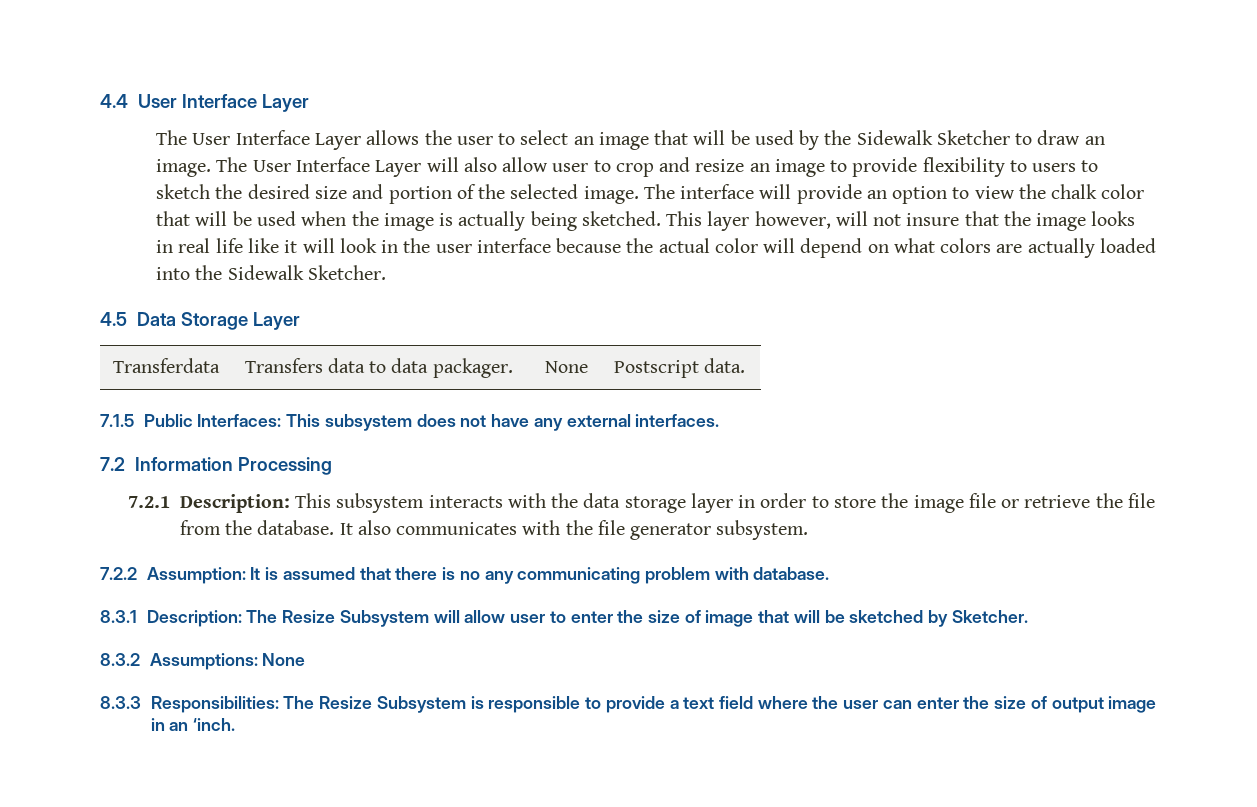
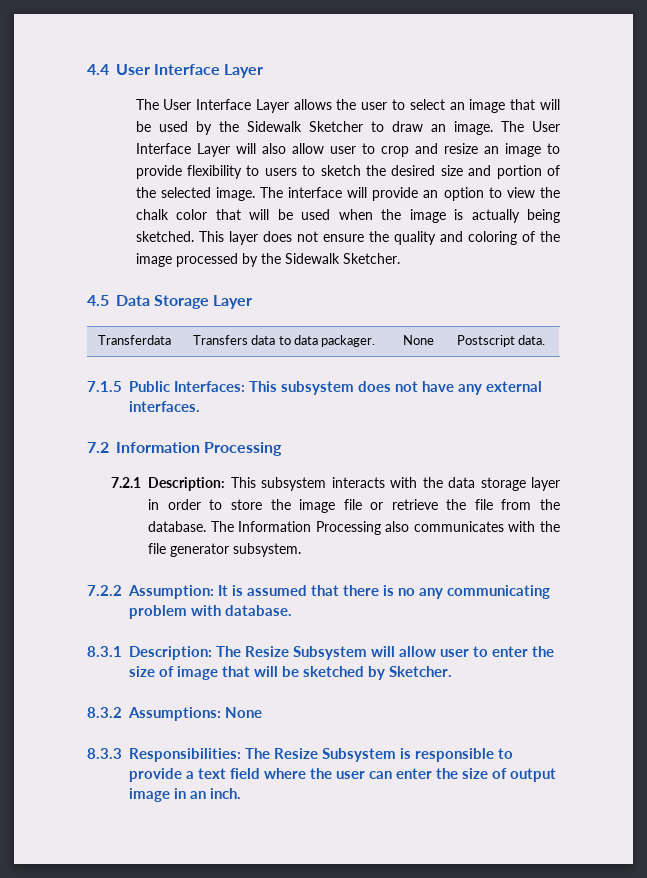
- This layer however, will not insure that the image looks in real life like it will look in the user interface because the actual color will depend on what colors are actually loaded into the Sidewalk Sketcher.
+ This layer does not ensure the quality and coloring of the image processed by the Sidewalk Sketcher.
- It also communicates with the file generator subsystem.
+ The Information Processing also communicates with the file generator subsystem.
- 8.3.3 Responsibilities: The Resize Subsystem is responsible to provide a text field where the user can enter the size of output image in an ‘inch.
+ 8.3.3 Responsibilities: The Resize Subsystem is responsible to provide a text field where the user can enter the size of output image in an inch.

